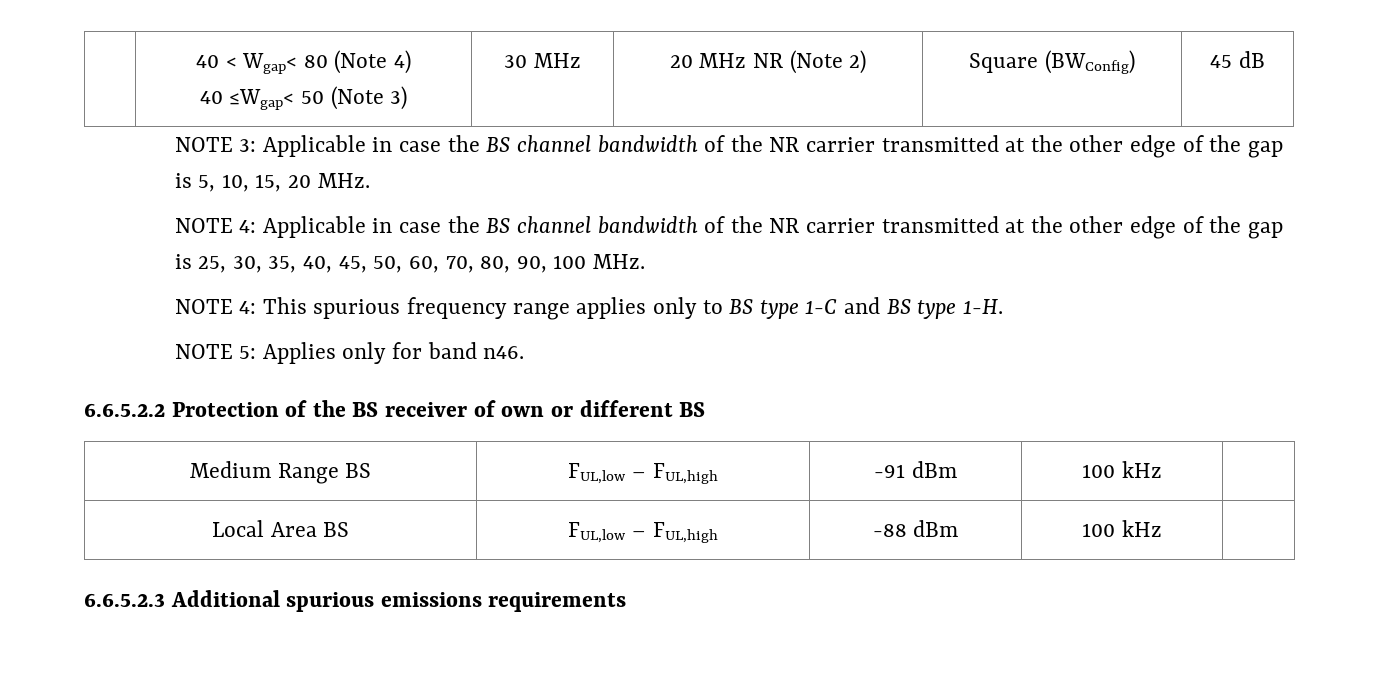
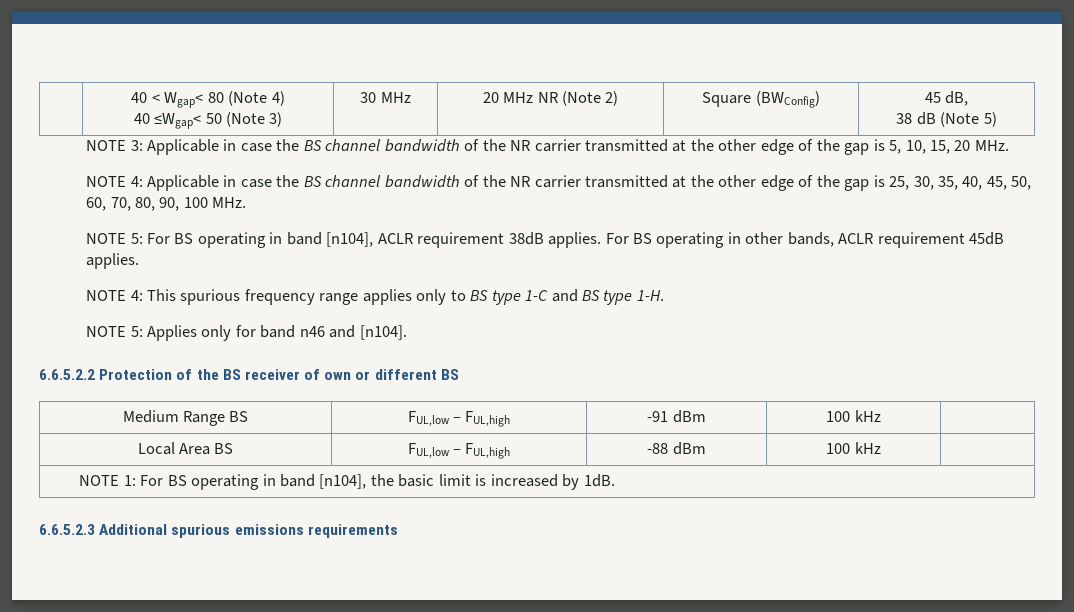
  | 40 < Wgap< 80 (Note 4)
- 40 ≤Wgap< 50 (Note 3) | 30 MHz | 20 MHz NR (Note 2) | Square (BWConfig) | 45 dB
+ 40 ≤Wgap< 50 (Note 3) | 30 MHz | 20 MHz NR (Note 2) | Square (BWConfig) | 45 dB,
+ 38 dB (Note 5)
+ NOTE 5: For BS operating in band [n104], ACLR requirement 38dB applies. For BS operating in other bands, ACLR requirement 45dB applies.
- NOTE 5: Applies only for band n46.
+ NOTE 5: Applies only for band n46 and [n104].
+ NOTE 1: For BS operating in band [n104], the basic limit is increased by 1dB.

